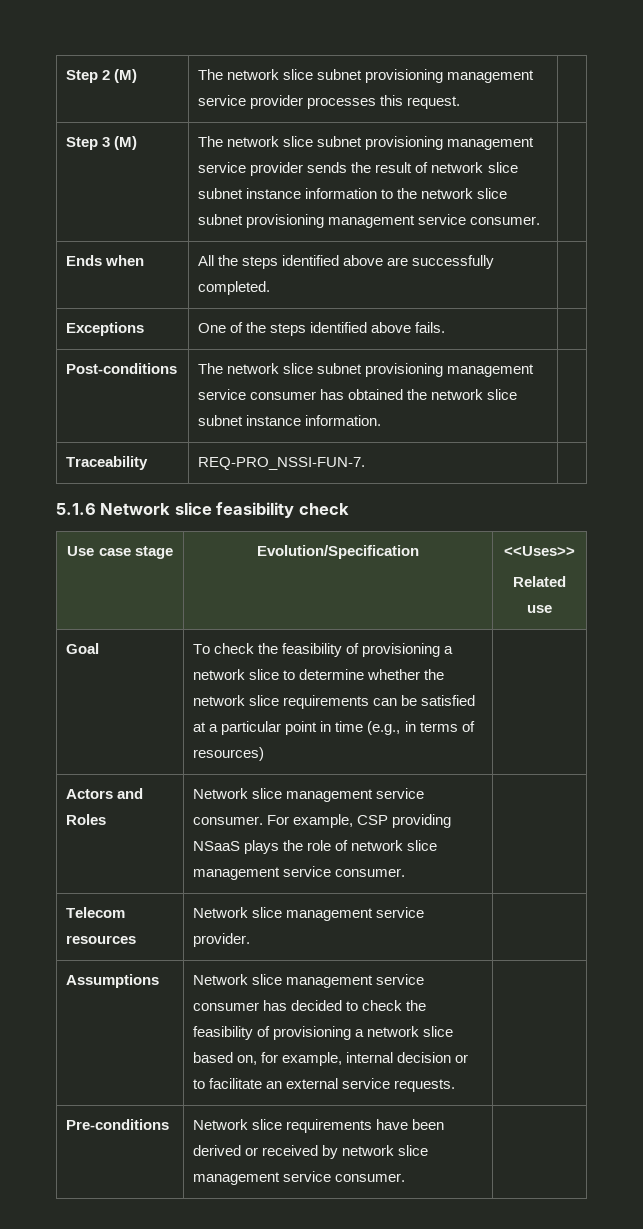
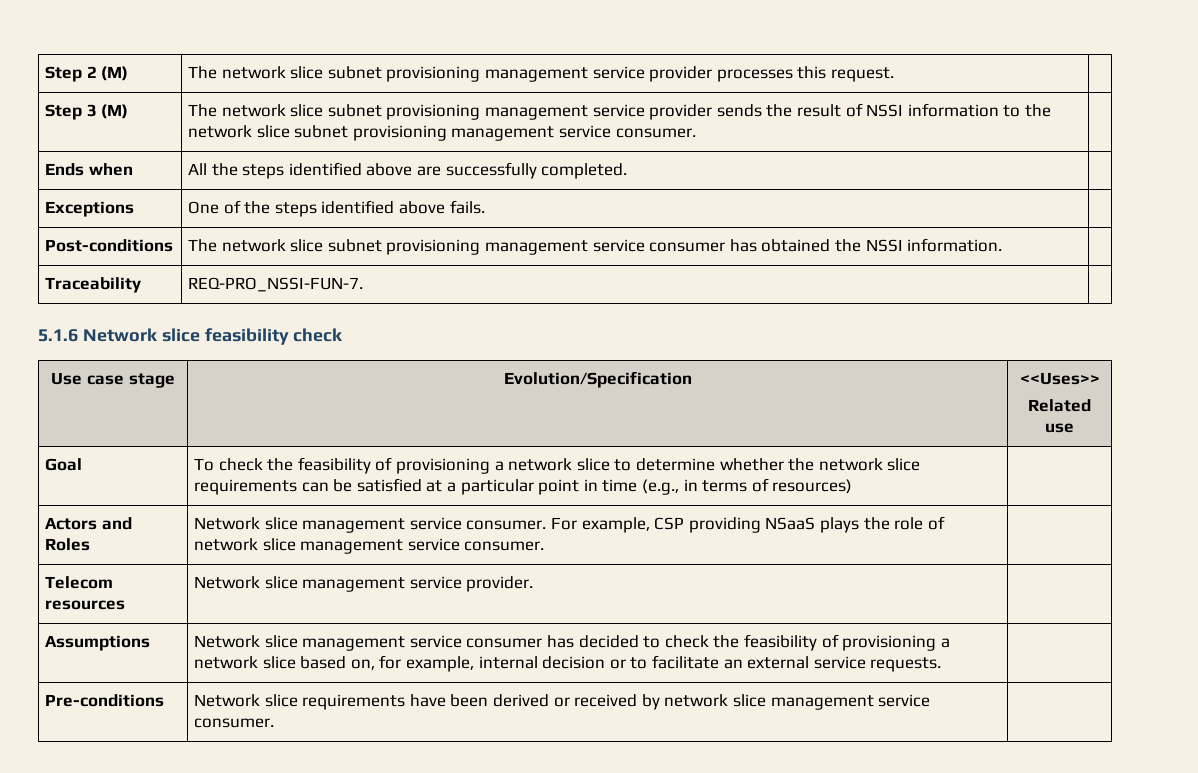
- Step 3 (M) | The network slice subnet provisioning management service provider sends the result of network slice subnet instance information to the network slice subnet provisioning management service consumer. |
+ Step 3 (M) | The network slice subnet provisioning management service provider sends the result of NSSI information to the network slice subnet provisioning management service consumer. |
- Post-conditions | The network slice subnet provisioning management service consumer has obtained the network slice subnet instance information. |
+ Post-conditions | The network slice subnet provisioning management service consumer has obtained the NSSI information. |

